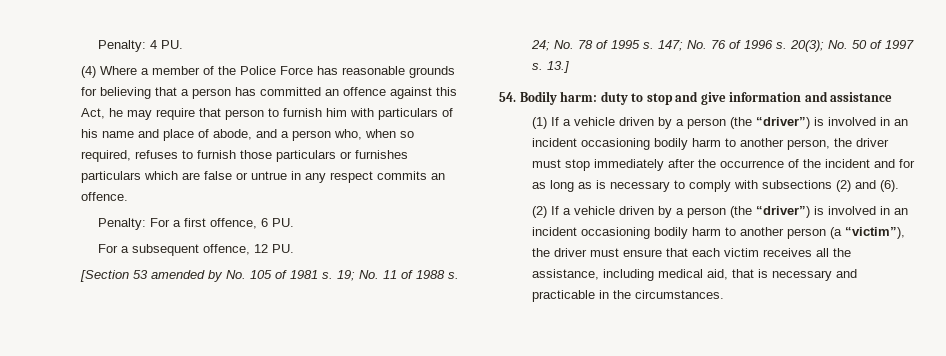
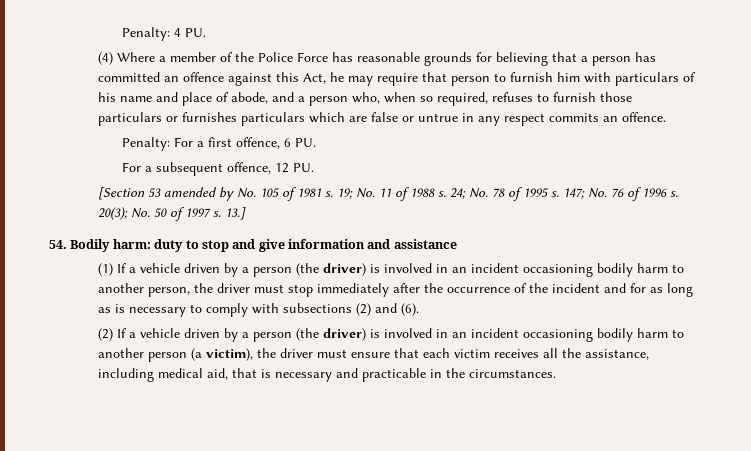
- (1) If a vehicle driven by a person (the “driver”) is involved in an incident occasioning bodily harm to another person, the driver must stop immediately after the occurrence of the incident and for as long as is necessary to comply with subsections (2) and (6).
+ (1) If a vehicle driven by a person (the driver) is involved in an incident occasioning bodily harm to another person, the driver must stop immediately after the occurrence of the incident and for as long as is necessary to comply with subsections (2) and (6).
- (2) If a vehicle driven by a person (the “driver”) is involved in an incident occasioning bodily harm to another person (a “victim”), the driver must ensure that each victim receives all the assistance, including medical aid, that is necessary and practicable in the circumstances.
+ (2) If a vehicle driven by a person (the driver) is involved in an incident occasioning bodily harm to another person (a victim), the driver must ensure that each victim receives all the assistance, including medical aid, that is necessary and practicable in the circumstances.

